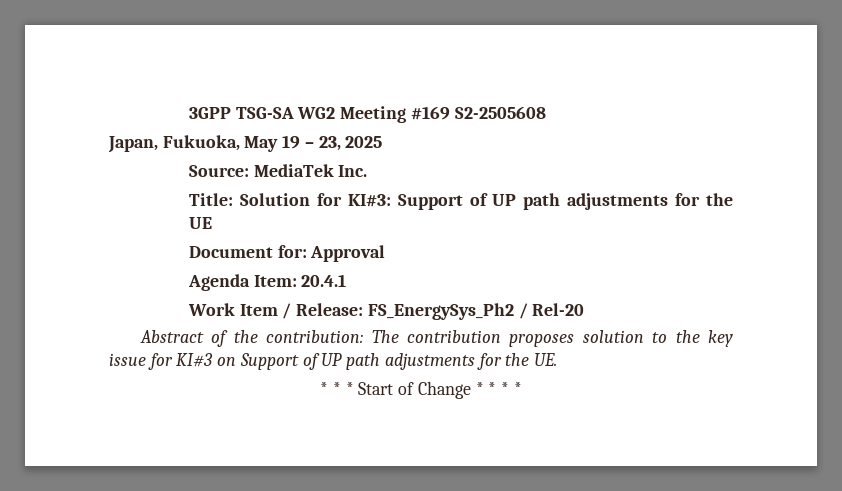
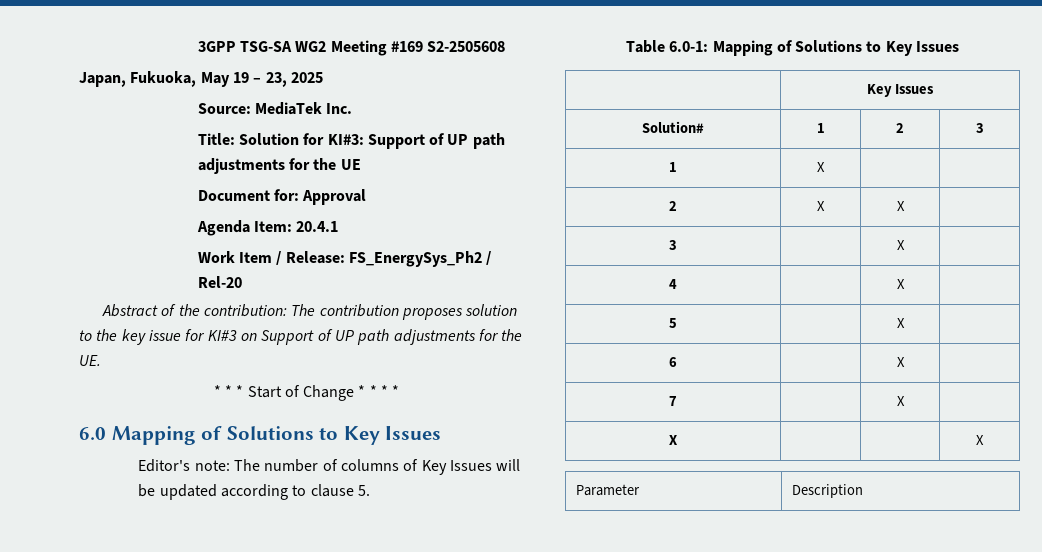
+ 6.0 Mapping of Solutions to Key Issues
+ Editor's note: The number of columns of Key Issues will be updated according to clause 5.
+ Table 6.0-1: Mapping of Solutions to Key Issues
+ | Key Issues
+ Solution# | 1 | 2 | 3
+ 1 | X | |
+ 2 | X | X |
+ 3 | | X |
+ 4 | | X |
+ 5 | | X |
+ 6 | | X |
+ 7 | | X |
+ X | | | X
+ Parameter | Description

